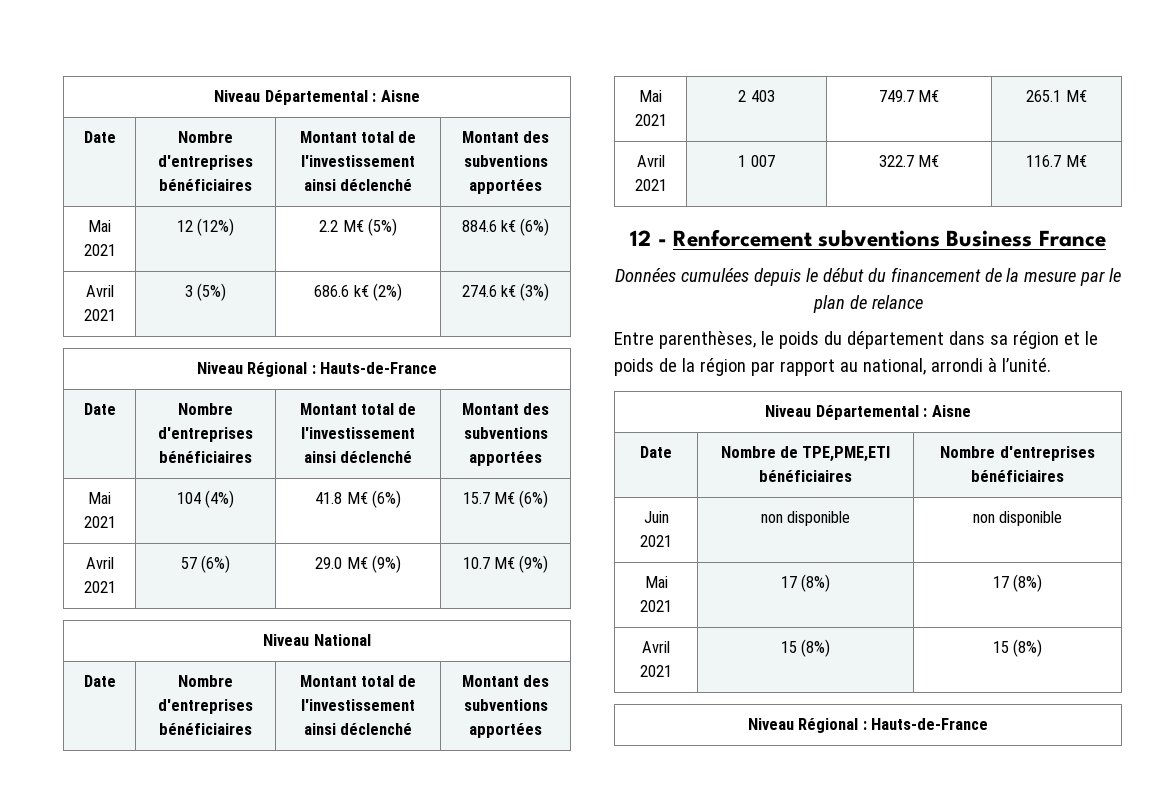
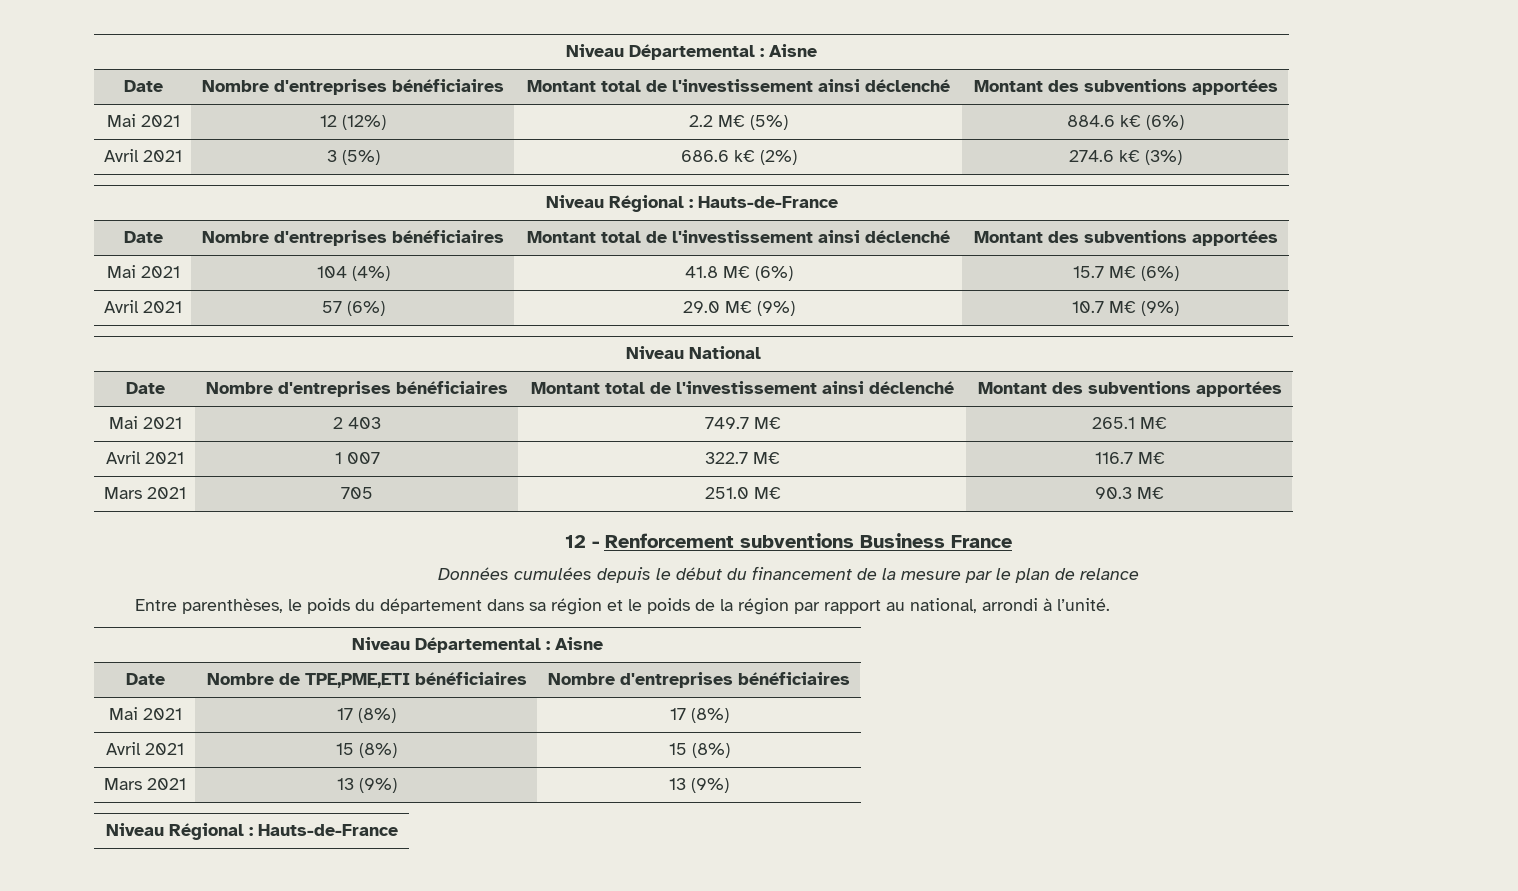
+ Mars 2021 | 705 | 251.0 M€ | 90.3 M€
- Juin 2021 | non disponible | non disponible
+ Mars 2021 | 13 (9%) | 13 (9%)

